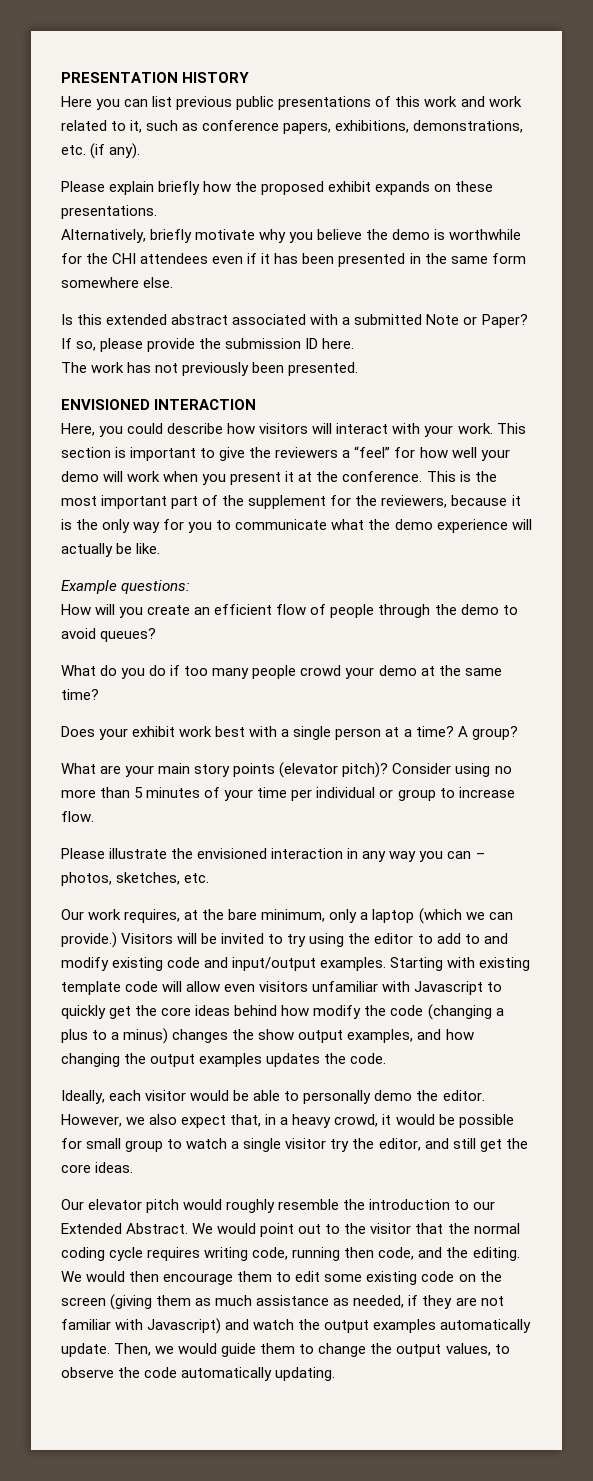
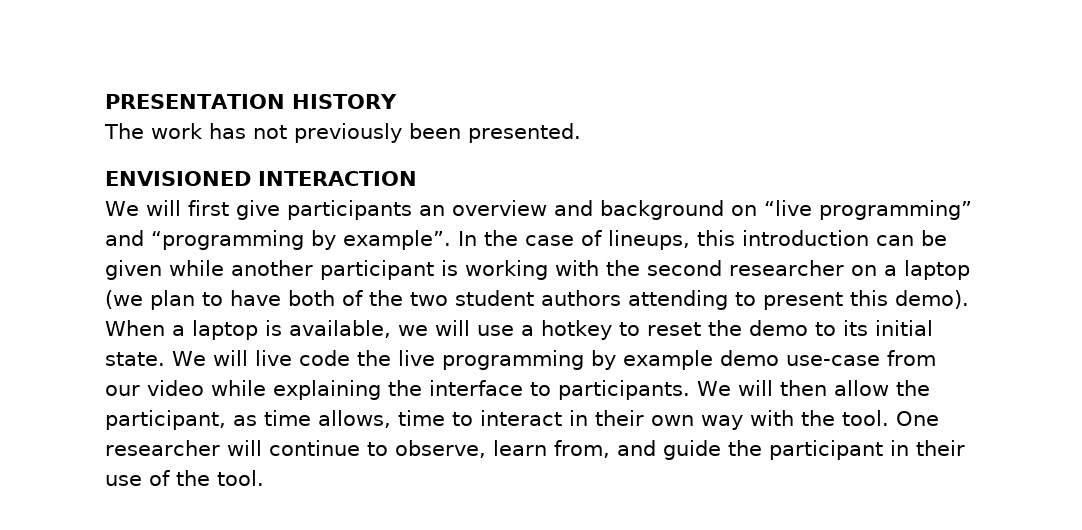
- Here you can list previous public presentations of this work and work related to it, such as conference papers, exhibitions, demonstrations, etc. (if any).
- Please explain briefly how the proposed exhibit expands on these presentations.
- Alternatively, briefly motivate why you believe the demo is worthwhile for the CHI attendees even if it has been presented in the same form somewhere else.
- Is this extended abstract associated with a submitted Note or Paper? If so, please provide the submission ID here.
- Here, you could describe how visitors will interact with your work. This section is important to give the reviewers a “feel” for how well your demo will work when you present it at the conference. This is the most important part of the supplement for the reviewers, because it is the only way for you to communicate what the demo experience will actually be like.
- Example questions:
- How will you create an efficient flow of people through the demo to avoid queues?
- What do you do if too many people crowd your demo at the same time?
- Does your exhibit work best with a single person at a time? A group?
- What are your main story points (elevator pitch)? Consider using no more than 5 minutes of your time per individual or group to increase flow.
- Please illustrate the envisioned interaction in any way you can – photos, sketches, etc.
- Our work requires, at the bare minimum, only a laptop (which we can provide.) Visitors will be invited to try using the editor to add to and modify existing code and input/output examples. Starting with existing template code will allow even visitors unfamiliar with Javascript to quickly get the core ideas behind how modify the code (changing a plus to a minus) changes the show output examples, and how changing the output examples updates the code.
- Ideally, each visitor would be able to personally demo the editor. However, we also expect that, in a heavy crowd, it would be possible for small group to watch a single visitor try the editor, and still get the core ideas.
- Our elevator pitch would roughly resemble the introduction to our Extended Abstract. We would point out to the visitor that the normal coding cycle requires writing code, running then code, and the editing. We would then encourage them to edit some existing code on the screen (giving them as much assistance as needed, if they are not familiar with Javascript) and watch the output examples automatically update. Then, we would guide them to change the output values, to observe the code automatically updating.
+ We will first give participants an overview and background on “live programming” and “programming by example”. In the case of lineups, this introduction can be given while another participant is working with the second researcher on a laptop (we plan to have both of the two student authors attending to present this demo). When a laptop is available, we will use a hotkey to reset the demo to its initial state. We will live code the live programming by example demo use-case from our video while explaining the interface to participants. We will then allow the participant, as time allows, time to interact in their own way with the tool. One researcher will continue to observe, learn from, and guide the participant in their use of the tool.

